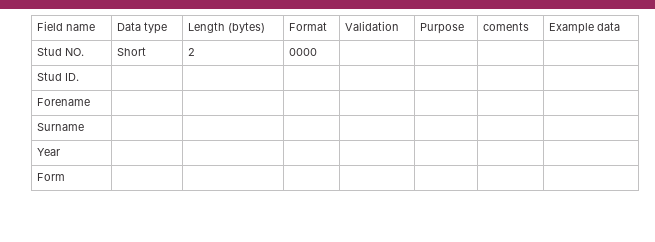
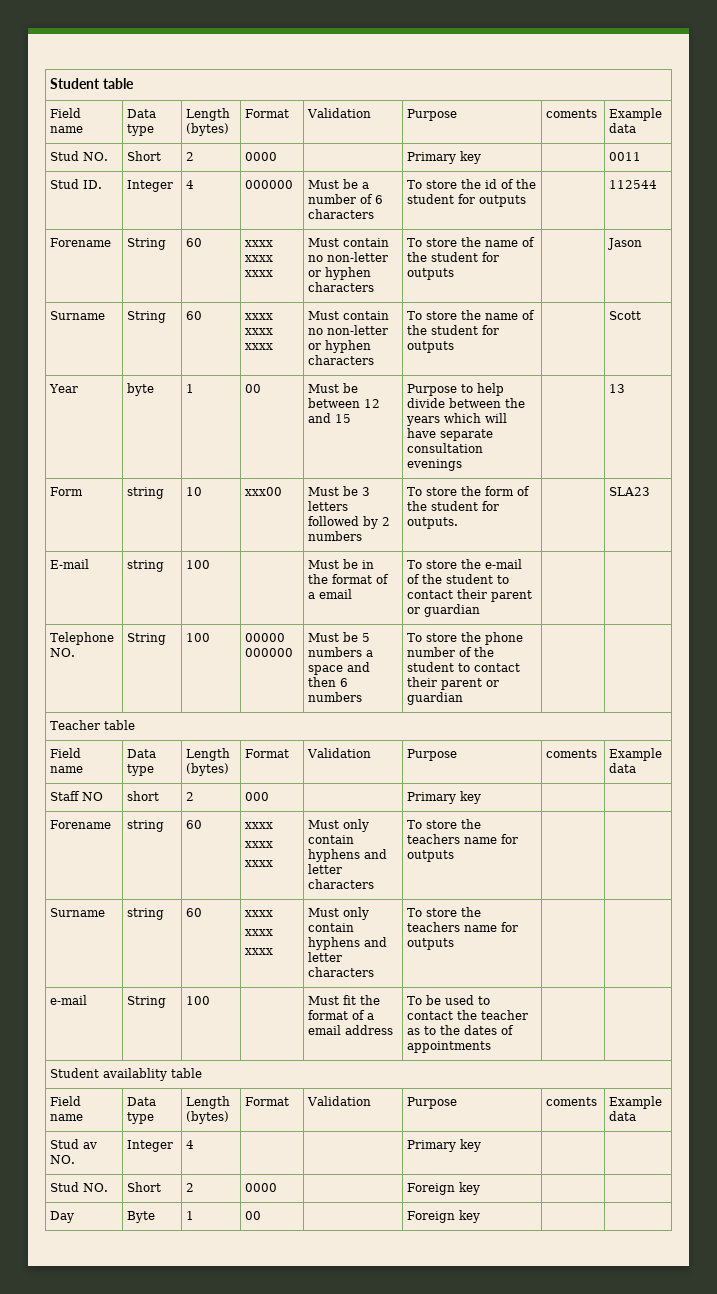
+ Student table
- Stud NO. | Short | 2 | 0000 | | | |
+ Stud NO. | Short | 2 | 0000 | | Primary key | | 0011
- Stud ID. | | | | | | |
- Forename | | | | | | |
- Surname | | | | | | |
- Year | | | | | | |
- Form | | | | | | |
+ Stud ID. | Integer | 4 | 000000 | Must be a number of 6 characters | To store the id of the student for outputs | | 112544
+ Forename | String | 60 | xxxx xxxx xxxx | Must contain no non-letter or hyphen characters | To store the name of the student for outputs | | Jason
+ Surname | String | 60 | xxxx xxxx xxxx | Must contain no non-letter or hyphen characters | To store the name of the student for outputs | | Scott
+ Year | byte | 1 | 00 | Must be between 12 and 15 | Purpose to help divide between the years which will have separate consultation evenings | | 13
+ Form | string | 10 | xxx00 | Must be 3 letters followed by 2 numbers | To store the form of the student for outputs. | | SLA23
+ E-mail | string | 100 | | Must be in the format of a email | To store the e-mail of the student to contact their parent or guardian | |
+ Telephone NO. | String | 100 | 00000 000000 | Must be 5 numbers a space and then 6 numbers | To store the phone number of the student to contact their parent or guardian | |
+ Teacher table
+ Field name | Data type | Length (bytes) | Format | Validation | Purpose | coments | Example data
+ Staff NO | short | 2 | 000 | | Primary key | |
+ Forename | string | 60 | xxxx
+ xxxx
+ xxxx | Must only contain hyphens and letter characters | To store the teachers name for outputs | |
+ Surname | string | 60 | xxxx
+ xxxx
+ xxxx | Must only contain hyphens and letter characters | To store the teachers name for outputs | |
+ e-mail | String | 100 | | Must fit the format of a email address | To be used to contact the teacher as to the dates of appointments | |
+ Student availablity table
+ Field name | Data type | Length (bytes) | Format | Validation | Purpose | coments | Example data
+ Stud av NO. | Integer | 4 | | | Primary key | |
+ Stud NO. | Short | 2 | 0000 | | Foreign key | |
+ Day | Byte | 1 | 00 | | Foreign key | |

